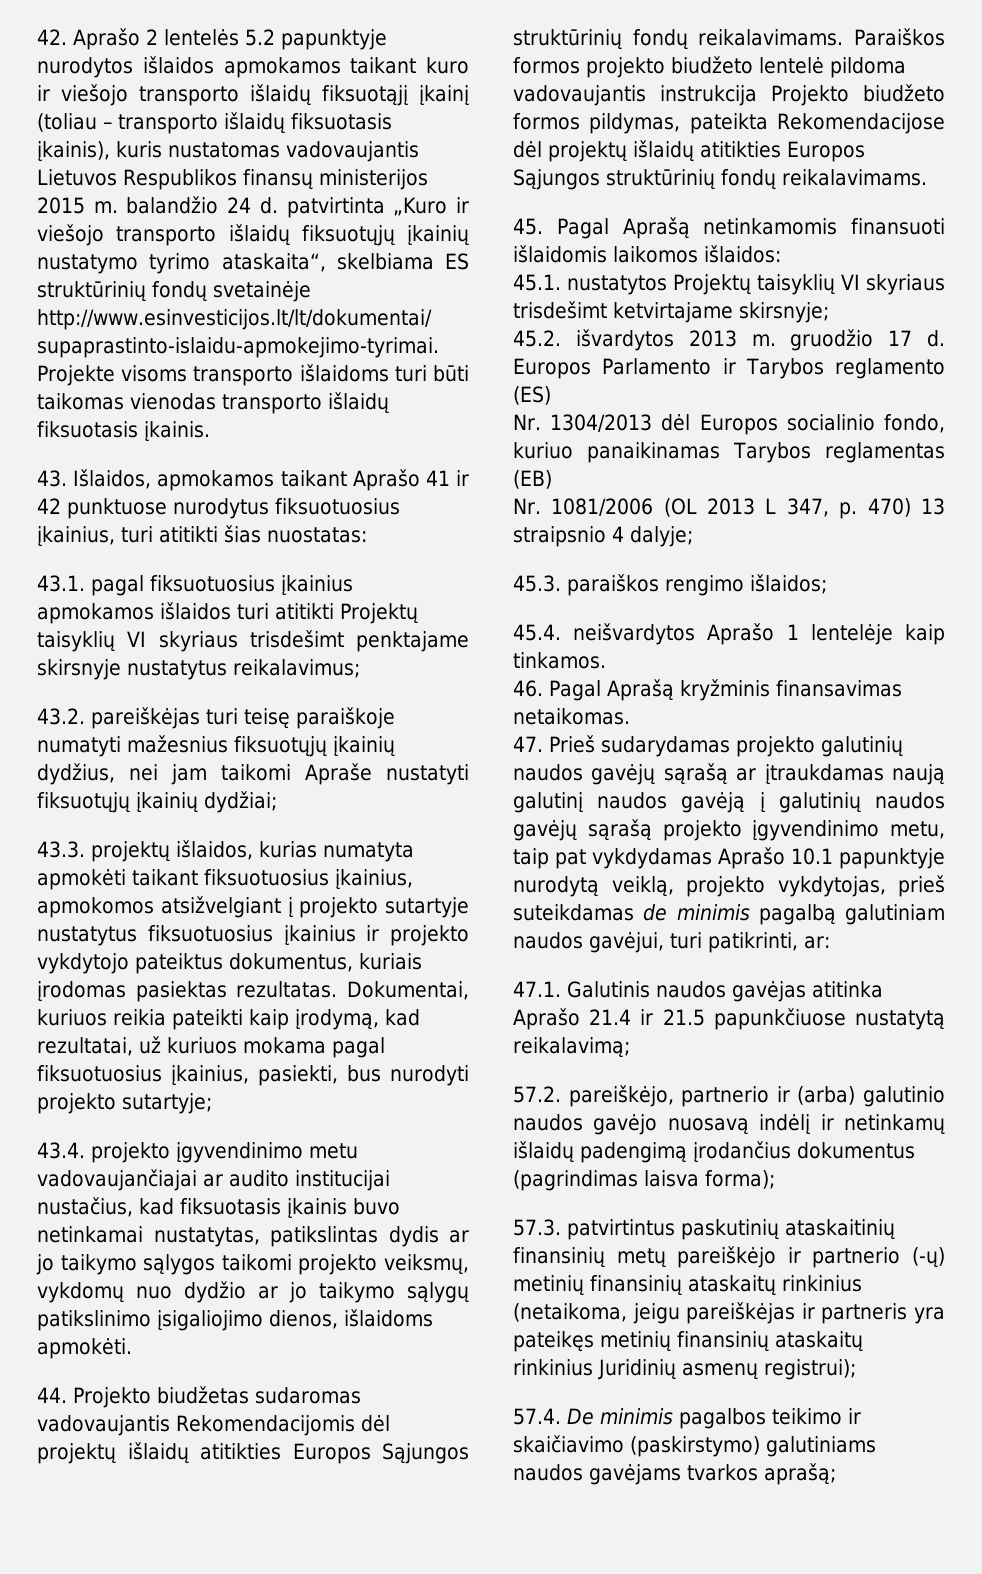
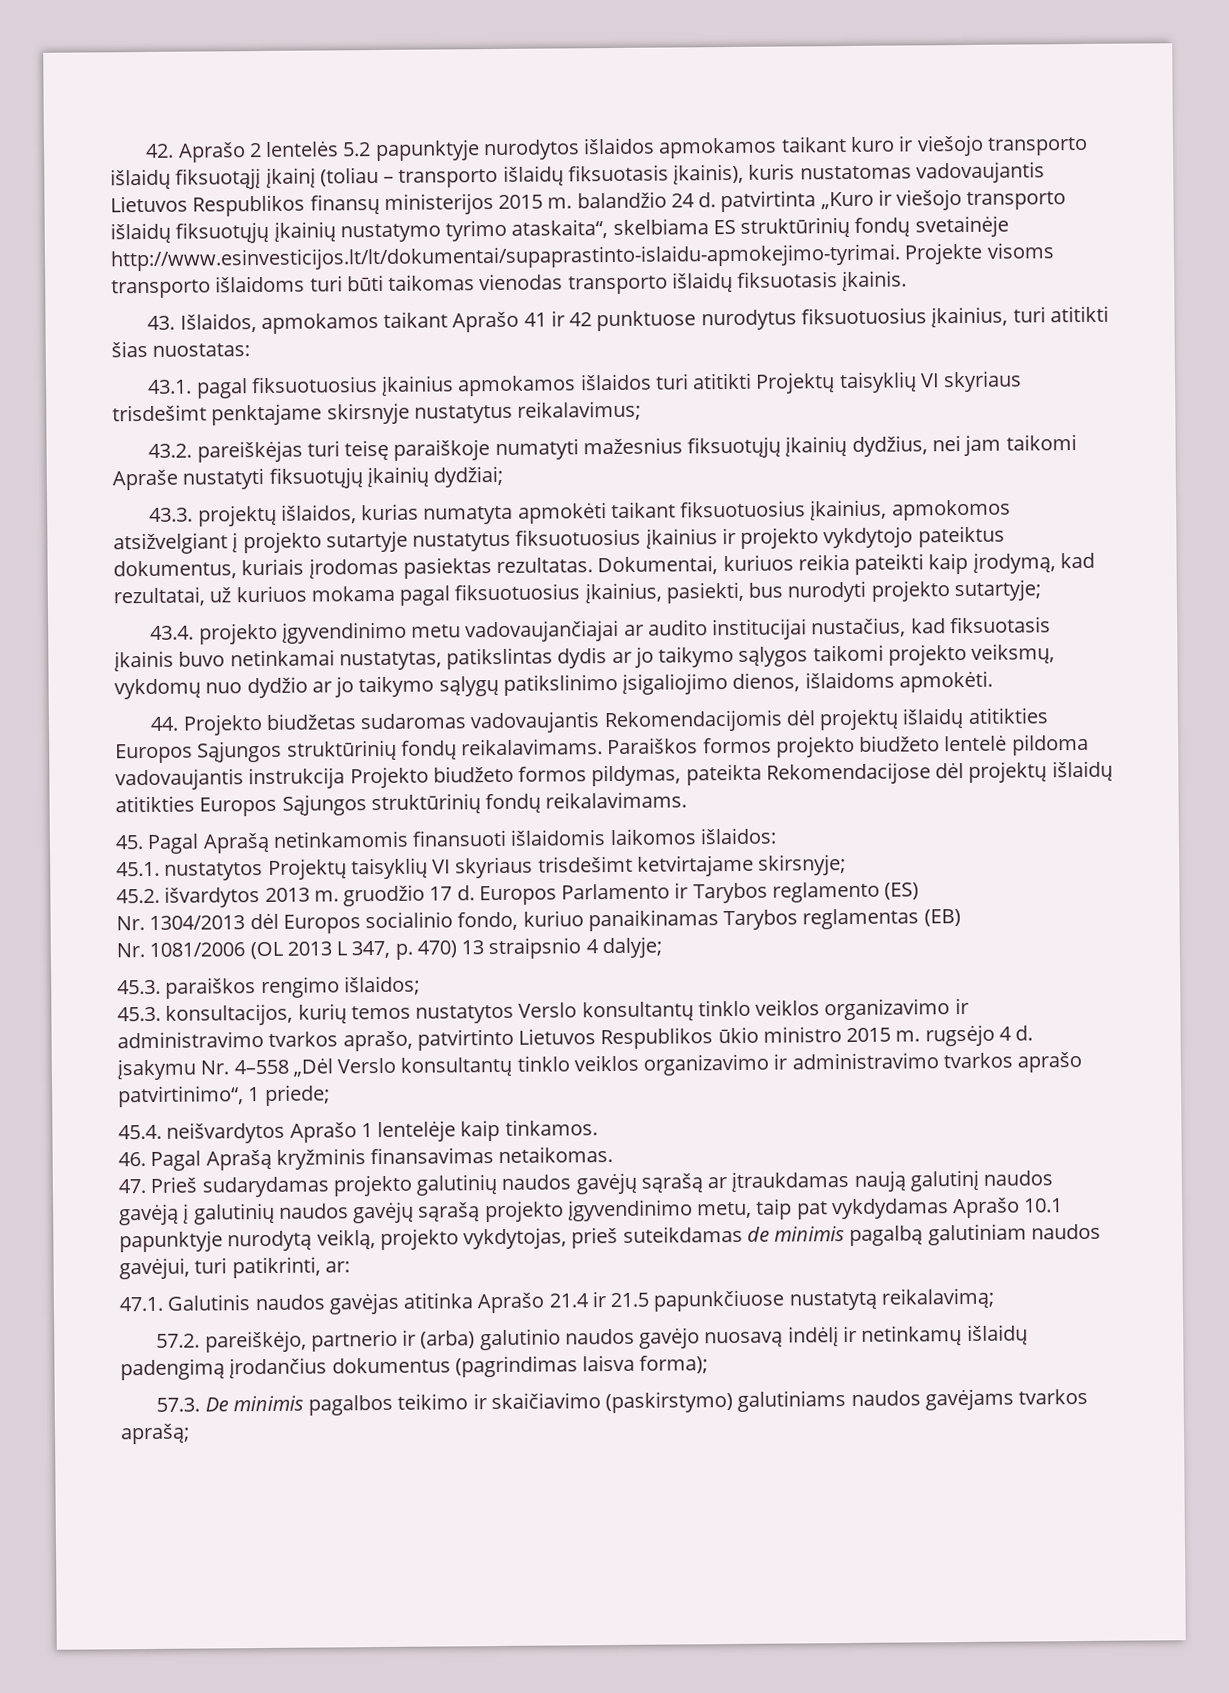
+ 45.3. konsultacijos, kurių temos nustatytos Verslo konsultantų tinklo veiklos organizavimo ir administravimo tvarkos aprašo, patvirtinto Lietuvos Respublikos ūkio ministro 2015 m. rugsėjo 4 d. įsakymu Nr. 4–558 „Dėl Verslo konsultantų tinklo veiklos organizavimo ir administravimo tvarkos aprašo patvirtinimo“, 1 priede;
- 57.3. patvirtintus paskutinių ataskaitinių finansinių metų pareiškėjo ir partnerio (-ų) metinių finansinių ataskaitų rinkinius (netaikoma, jeigu pareiškėjas ir partneris yra pateikęs metinių finansinių ataskaitų rinkinius Juridinių asmenų registrui);
- 57.4. De minimis pagalbos teikimo ir skaičiavimo (paskirstymo) galutiniams naudos gavėjams tvarkos aprašą;
+ 57.3. De minimis pagalbos teikimo ir skaičiavimo (paskirstymo) galutiniams naudos gavėjams tvarkos aprašą;

